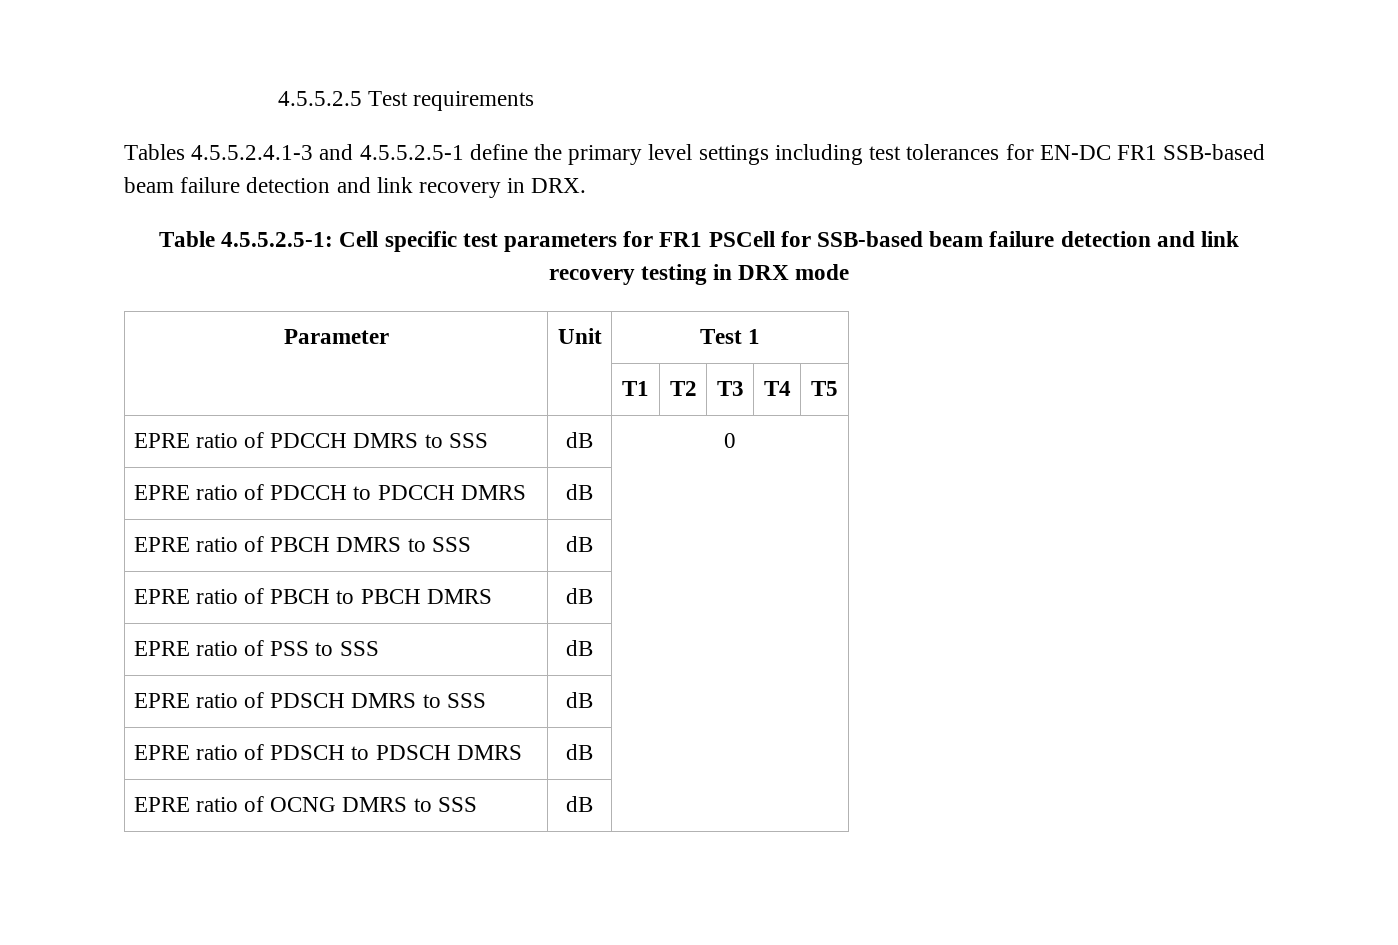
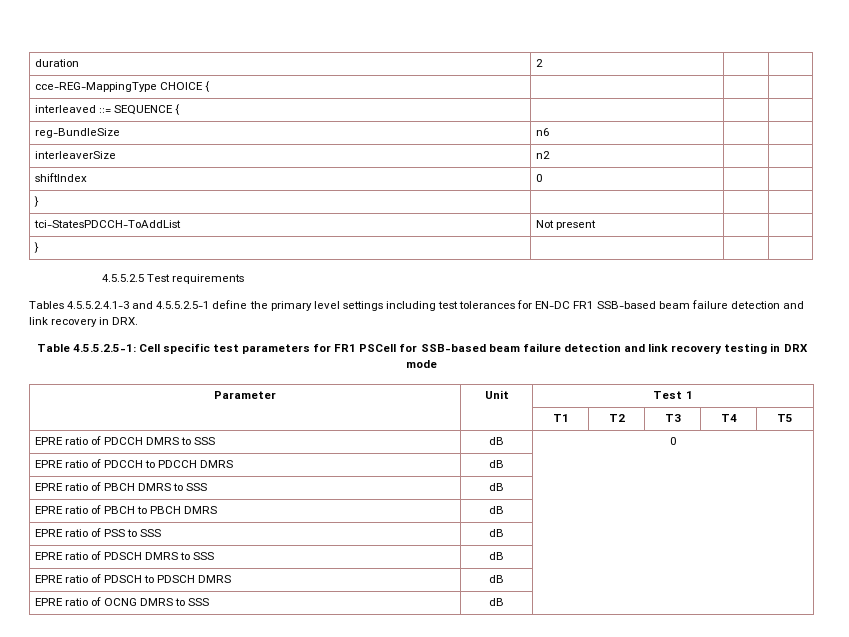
+ duration | 2 | |
+ cce-REG-MappingType CHOICE { | | |
+ interleaved ::= SEQUENCE { | | |
+ reg-BundleSize | n6 | |
+ interleaverSize | n2 | |
+ shiftIndex | 0 | |
+ } | | |
+ tci-StatesPDCCH-ToAddList | Not present | |
+ } | | |

